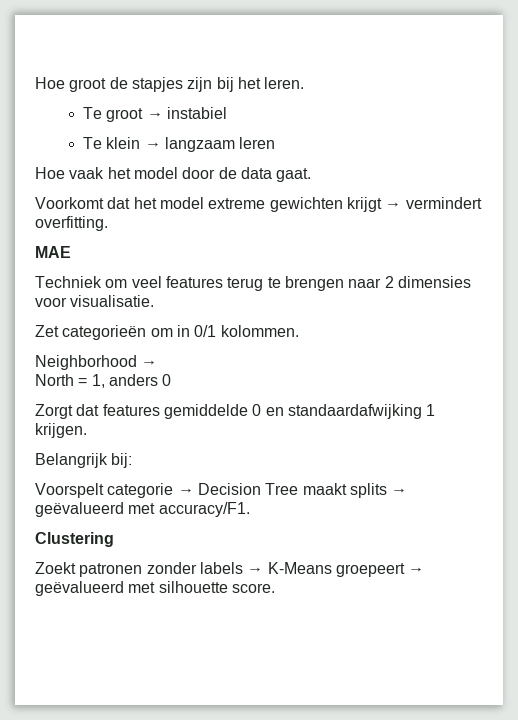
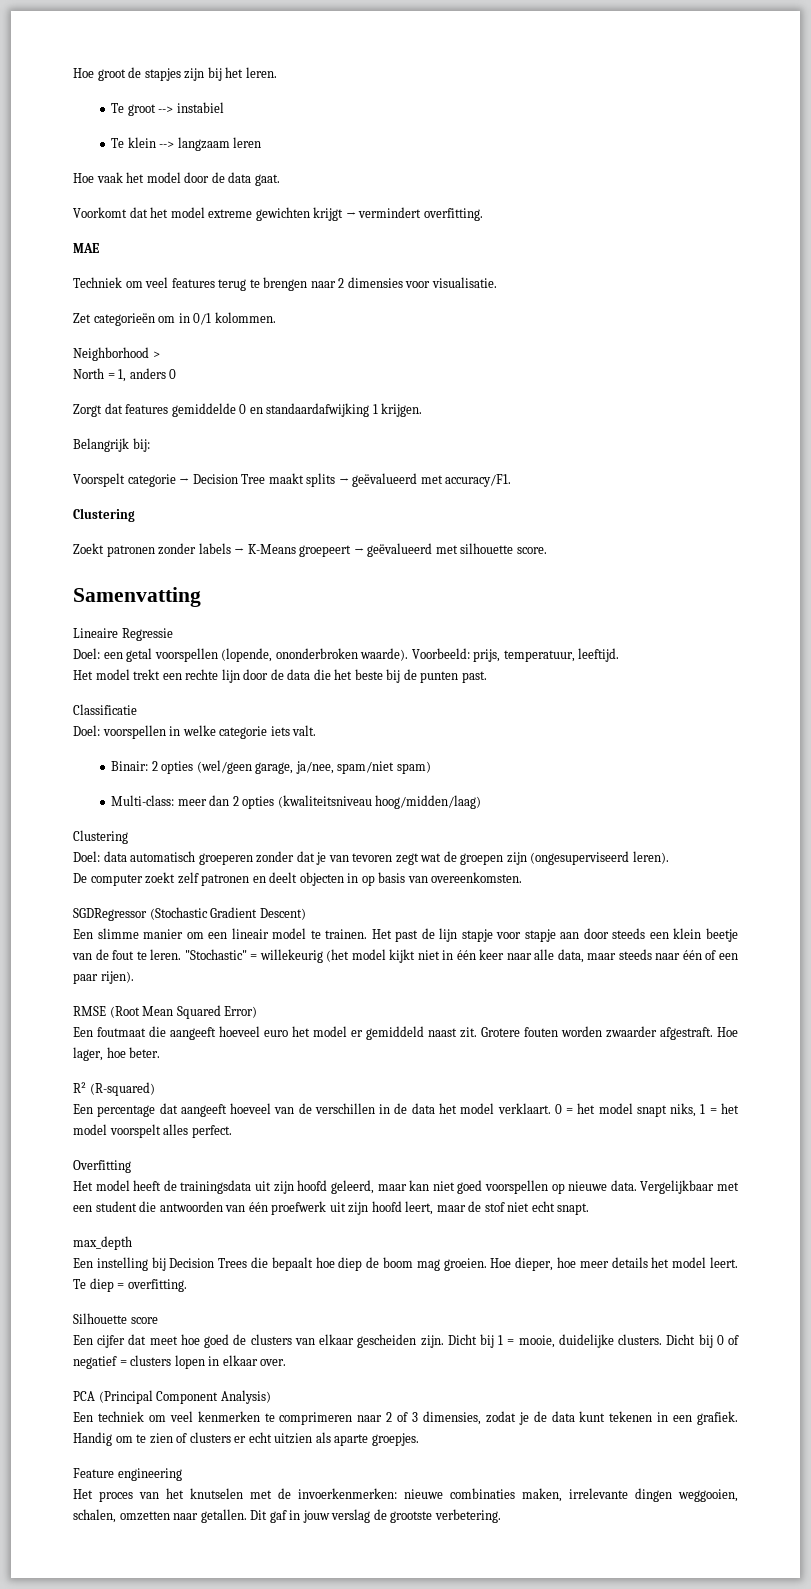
- Te groot → instabiel
+ Te groot --> instabiel
- Te klein → langzaam leren
+ Te klein --> langzaam leren
- Neighborhood →
+ Neighborhood >
+ Samenvatting
+ Lineaire Regressie
+ Doel: een getal voorspellen (lopende, ononderbroken waarde). Voorbeeld: prijs, temperatuur, leeftijd.
+ Het model trekt een rechte lijn door de data die het beste bij de punten past.
+ Classificatie
+ Doel: voorspellen in welke categorie iets valt.
+ Binair: 2 opties (wel/geen garage, ja/nee, spam/niet spam)
+ Multi-class: meer dan 2 opties (kwaliteitsniveau hoog/midden/laag)
+ Clustering
+ Doel: data automatisch groeperen zonder dat je van tevoren zegt wat de groepen zijn (ongesuperviseerd leren).
+ De computer zoekt zelf patronen en deelt objecten in op basis van overeenkomsten.
+ SGDRegressor (Stochastic Gradient Descent)
+ Een slimme manier om een lineair model te trainen. Het past de lijn stapje voor stapje aan door steeds een klein beetje van de fout te leren. "Stochastic" = willekeurig (het model kijkt niet in één keer naar alle data, maar steeds naar één of een paar rijen).
+ RMSE (Root Mean Squared Error)
+ Een foutmaat die aangeeft hoeveel euro het model er gemiddeld naast zit. Grotere fouten worden zwaarder afgestraft. Hoe lager, hoe beter.
+ R² (R-squared)
+ Een percentage dat aangeeft hoeveel van de verschillen in de data het model verklaart. 0 = het model snapt niks, 1 = het model voorspelt alles perfect.
+ Overfitting
+ Het model heeft de trainingsdata uit zijn hoofd geleerd, maar kan niet goed voorspellen op nieuwe data. Vergelijkbaar met een student die antwoorden van één proefwerk uit zijn hoofd leert, maar de stof niet echt snapt.
+ max_depth
+ Een instelling bij Decision Trees die bepaalt hoe diep de boom mag groeien. Hoe dieper, hoe meer details het model leert. Te diep = overfitting.
+ Silhouette score
+ Een cijfer dat meet hoe goed de clusters van elkaar gescheiden zijn. Dicht bij 1 = mooie, duidelijke clusters. Dicht bij 0 of negatief = clusters lopen in elkaar over.
+ PCA (Principal Component Analysis)
+ Een techniek om veel kenmerken te comprimeren naar 2 of 3 dimensies, zodat je de data kunt tekenen in een grafiek. Handig om te zien of clusters er echt uitzien als aparte groepjes.
+ Feature engineering
+ Het proces van het knutselen met de invoerkenmerken: nieuwe combinaties maken, irrelevante dingen weggooien, schalen, omzetten naar getallen. Dit gaf in jouw verslag de grootste verbetering.

